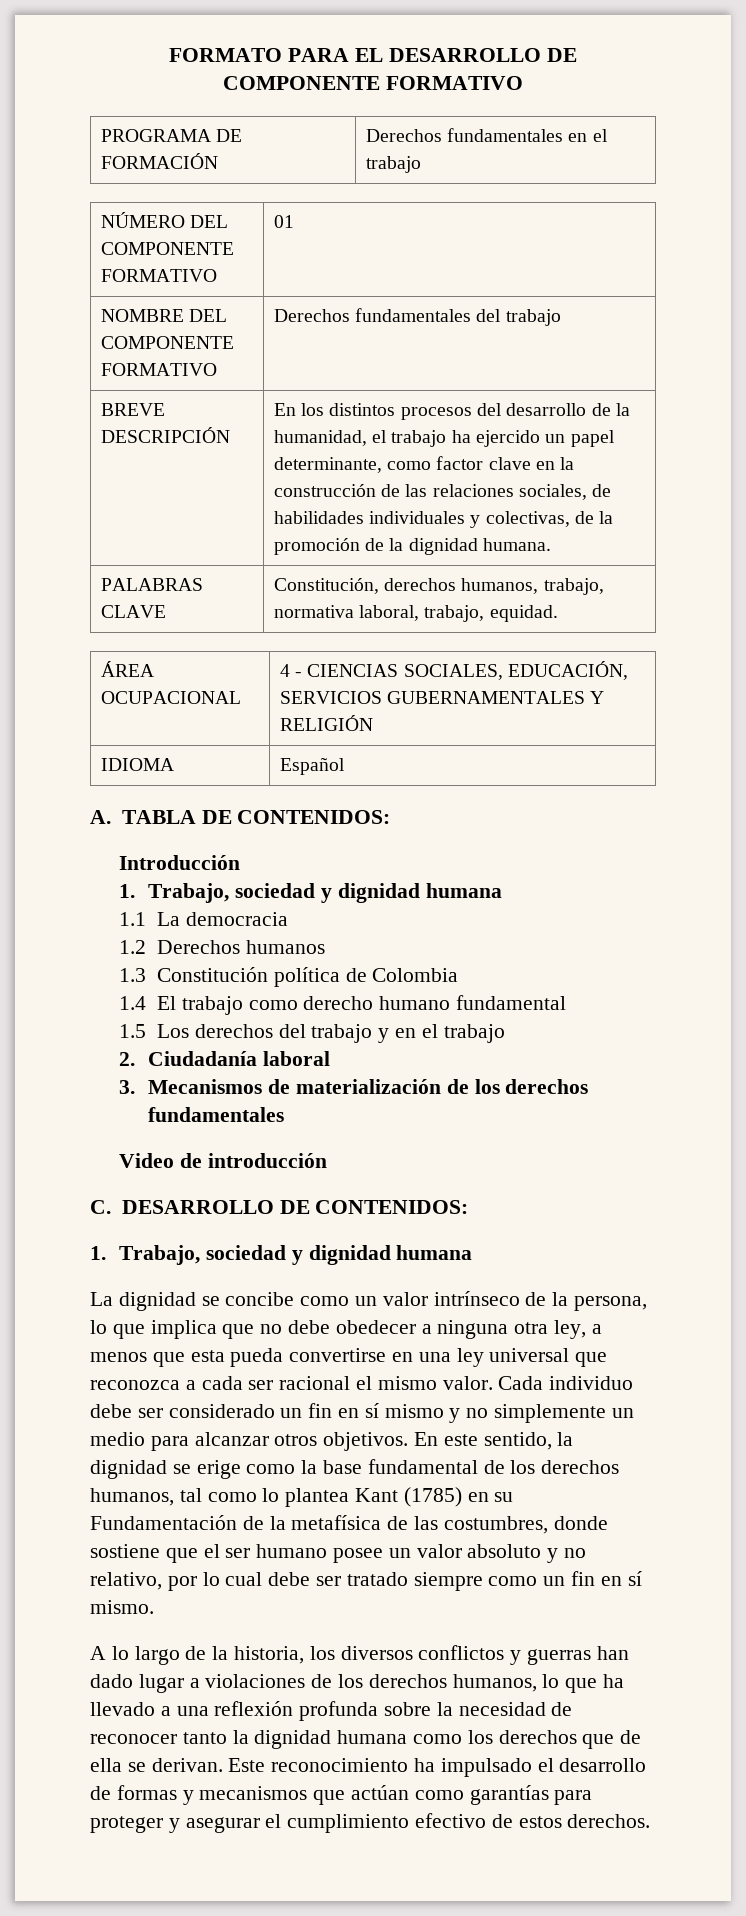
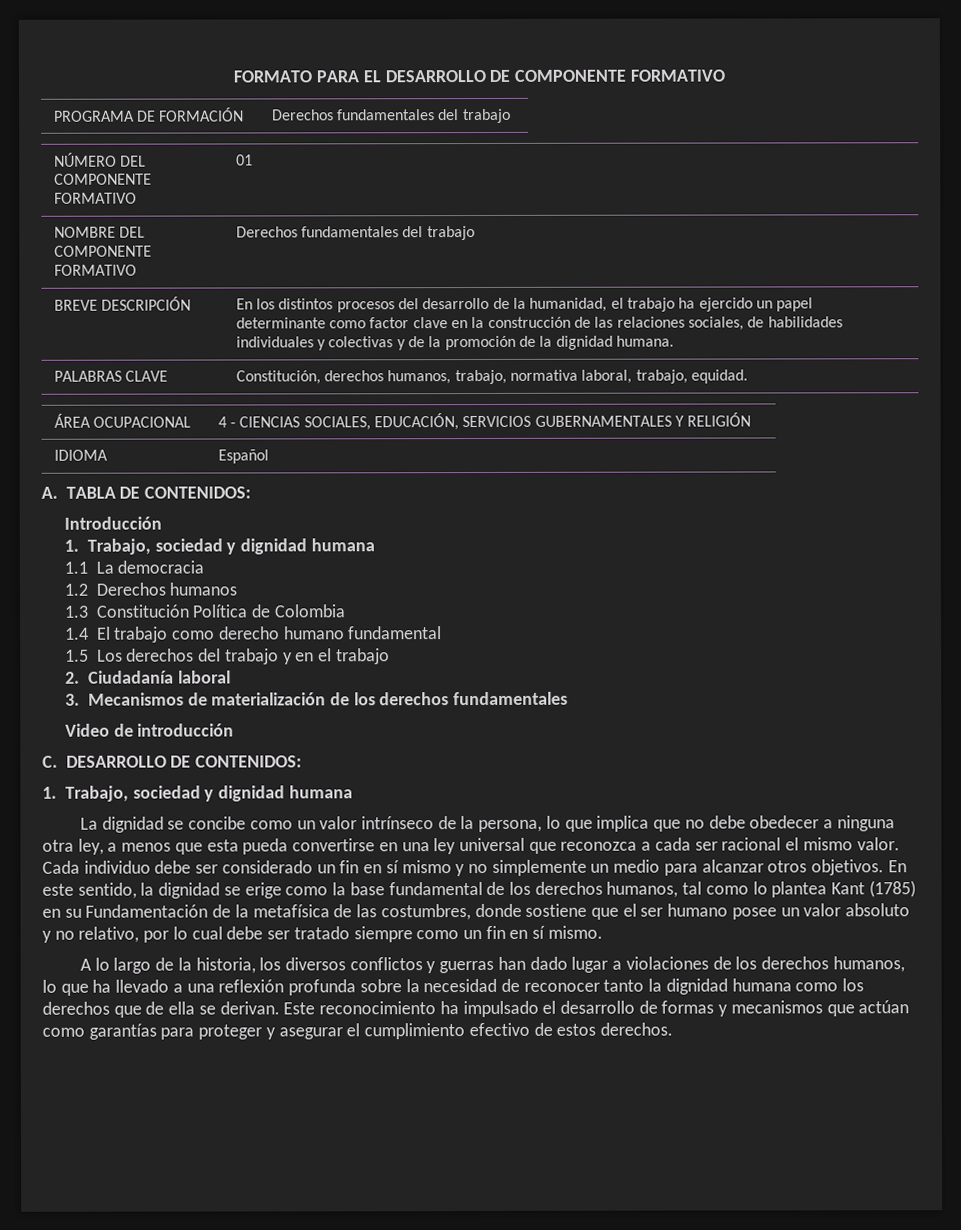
- PROGRAMA DE FORMACIÓN | Derechos fundamentales en el trabajo
+ PROGRAMA DE FORMACIÓN | Derechos fundamentales del trabajo
- En los distintos procesos del desarrollo de la humanidad, el trabajo ha ejercido un papel determinante, como factor clave en la construcción de las relaciones sociales, de habilidades individuales y colectivas, de la promoción de la dignidad humana.
+ En los distintos procesos del desarrollo de la humanidad, el trabajo ha ejercido un papel determinante como factor clave en la construcción de las relaciones sociales, de habilidades individuales y colectivas y de la promoción de la dignidad humana.
- 1.3 Constitución política de Colombia
+ 1.3 Constitución Política de Colombia

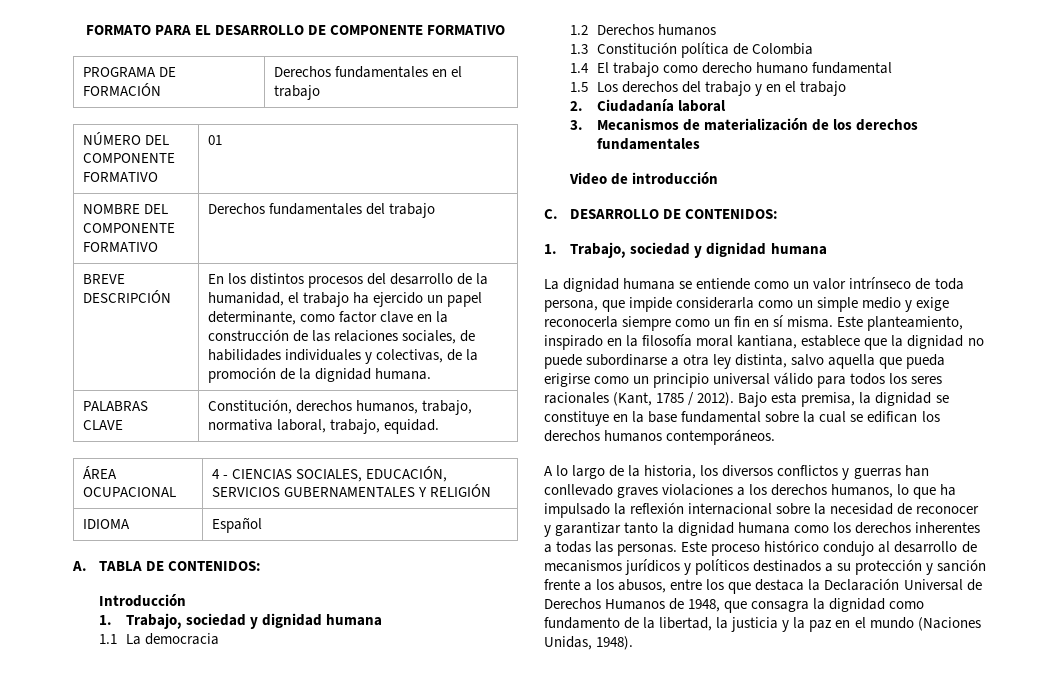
- PROGRAMA DE FORMACIÓN | Derechos fundamentales del trabajo
+ PROGRAMA DE FORMACIÓN | Derechos fundamentales en el trabajo
- En los distintos procesos del desarrollo de la humanidad, el trabajo ha ejercido un papel determinante como factor clave en la construcción de las relaciones sociales, de habilidades individuales y colectivas y de la promoción de la dignidad humana.
+ En los distintos procesos del desarrollo de la humanidad, el trabajo ha ejercido un papel determinante, como factor clave en la construcción de las relaciones sociales, de habilidades individuales y colectivas, de la promoción de la dignidad humana.
- 1.3 Constitución Política de Colombia
+ 1.3 Constitución política de Colombia
- La dignidad se concibe como un valor intrínseco de la persona, lo que implica que no debe obedecer a ninguna otra ley, a menos que esta pueda convertirse en una ley universal que reconozca a cada ser racional el mismo valor. Cada individuo debe ser considerado un fin en sí mismo y no simplemente un medio para alcanzar otros objetivos. En este sentido, la dignidad se erige como la base fundamental de los derechos humanos, tal como lo plantea Kant (1785) en su Fundamentación de la metafísica de las costumbres, donde sostiene que el ser humano posee un valor absoluto y no relativo, por lo cual debe ser tratado siempre como un fin en sí mismo.
+ La dignidad humana se entiende como un valor intrínseco de toda persona, que impide considerarla como un simple medio y exige reconocerla siempre como un fin en sí misma. Este planteamiento, inspirado en la filosofía moral kantiana, establece que la dignidad no puede subordinarse a otra ley distinta, salvo aquella que pueda erigirse como un principio universal válido para todos los seres racionales (Kant, 1785 / 2012). Bajo esta premisa, la dignidad se constituye en la base fundamental sobre la cual se edifican los derechos humanos contemporáneos.
- A lo largo de la historia, los diversos conflictos y guerras han dado lugar a violaciones de los derechos humanos, lo que ha llevado a una reflexión profunda sobre la necesidad de reconocer tanto la dignidad humana como los derechos que de ella se derivan. Este reconocimiento ha impulsado el desarrollo de formas y mecanismos que actúan como garantías para proteger y asegurar el cumplimiento efectivo de estos derechos.
+ A lo largo de la historia, los diversos conflictos y guerras han conllevado graves violaciones a los derechos humanos, lo que ha impulsado la reflexión internacional sobre la necesidad de reconocer y garantizar tanto la dignidad humana como los derechos inherentes a todas las personas. Este proceso histórico condujo al desarrollo de mecanismos jurídicos y políticos destinados a su protección y sanción frente a los abusos, entre los que destaca la Declaración Universal de Derechos Humanos de 1948, que consagra la dignidad como fundamento de la libertad, la justicia y la paz en el mundo (Naciones Unidas, 1948).

